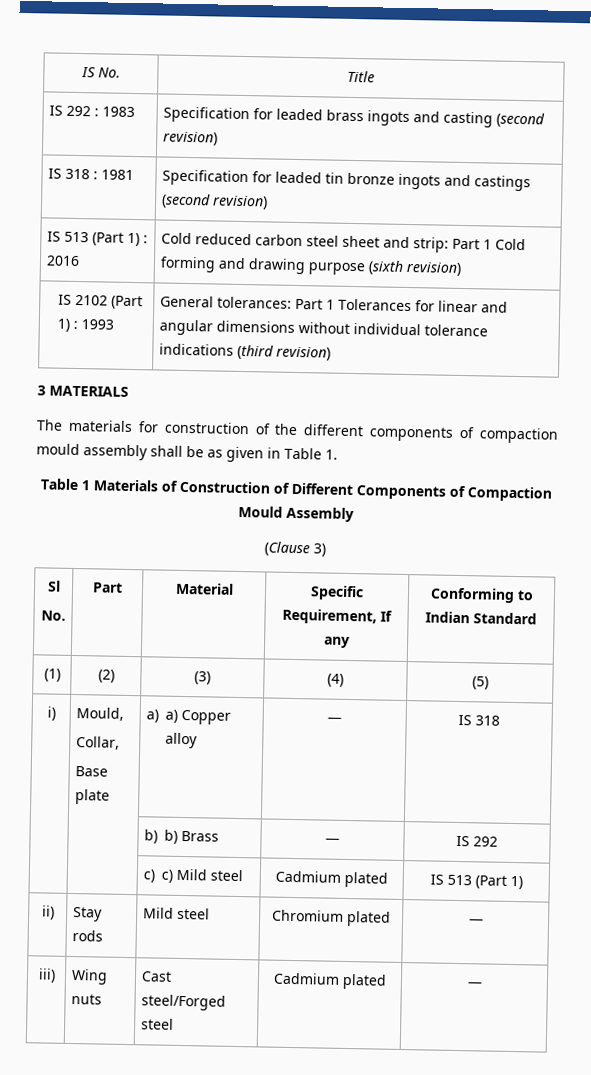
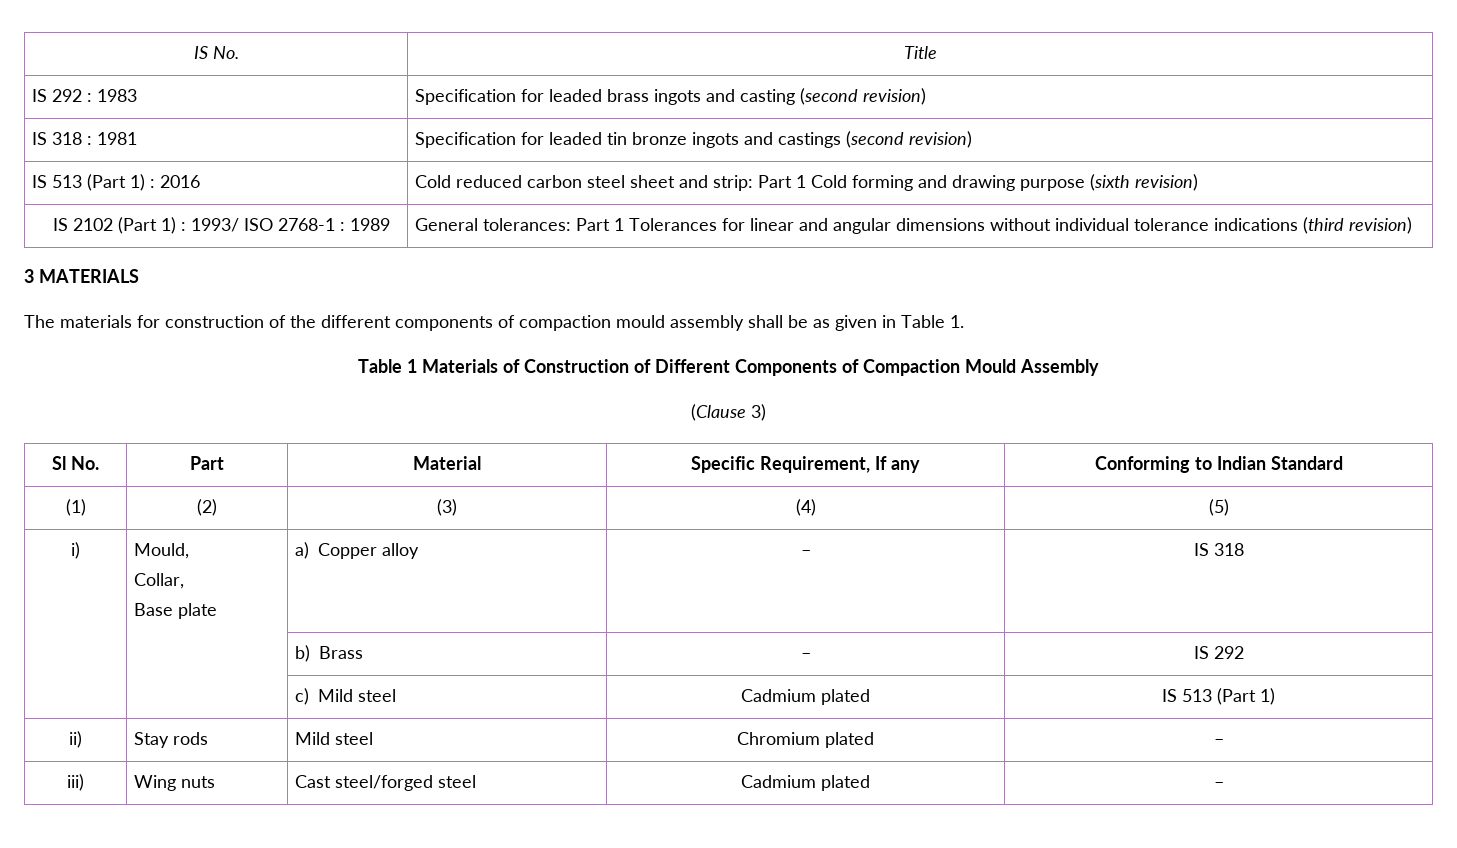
- IS 2102 (Part 1) : 1993 | General tolerances: Part 1 Tolerances for linear and angular dimensions without individual tolerance indications (third revision)
+ IS 2102 (Part 1) : 1993/ ISO 2768-1 : 1989 | General tolerances: Part 1 Tolerances for linear and angular dimensions without individual tolerance indications (third revision)
- Sl
- No. | Part | Material | Specific Requirement, If any | Conforming to Indian Standard
+ Sl No. | Part | Material | Specific Requirement, If any | Conforming to Indian Standard
  i) | Mould,
  Collar,
- Base plate | a) a) Copper alloy | ― | IS 318
+ Base plate | a) Copper alloy | – | IS 318
- | | b) b) Brass | ― | IS 292
+ | | b) Brass | – | IS 292
- | | c) c) Mild steel | Cadmium plated | IS 513 (Part 1)
+ | | c) Mild steel | Cadmium plated | IS 513 (Part 1)
- ii) | Stay rods | Mild steel | Chromium plated | ―
+ ii) | Stay rods | Mild steel | Chromium plated | –
- iii) | Wing nuts | Cast steel/Forged steel | Cadmium plated | ―
+ iii) | Wing nuts | Cast steel/forged steel | Cadmium plated | –

